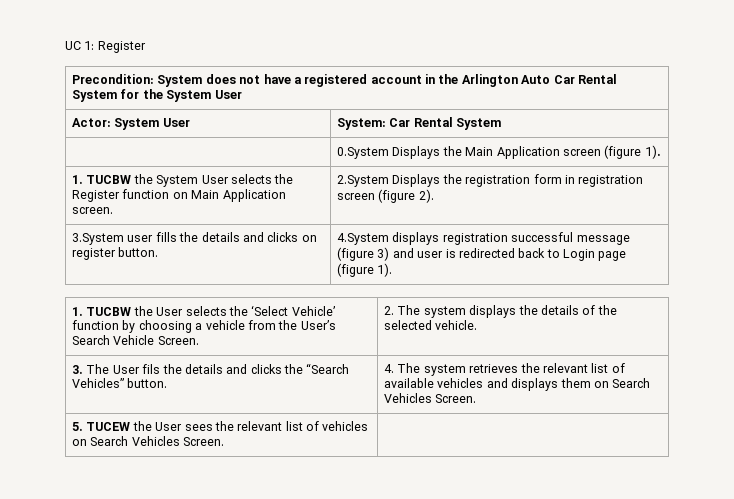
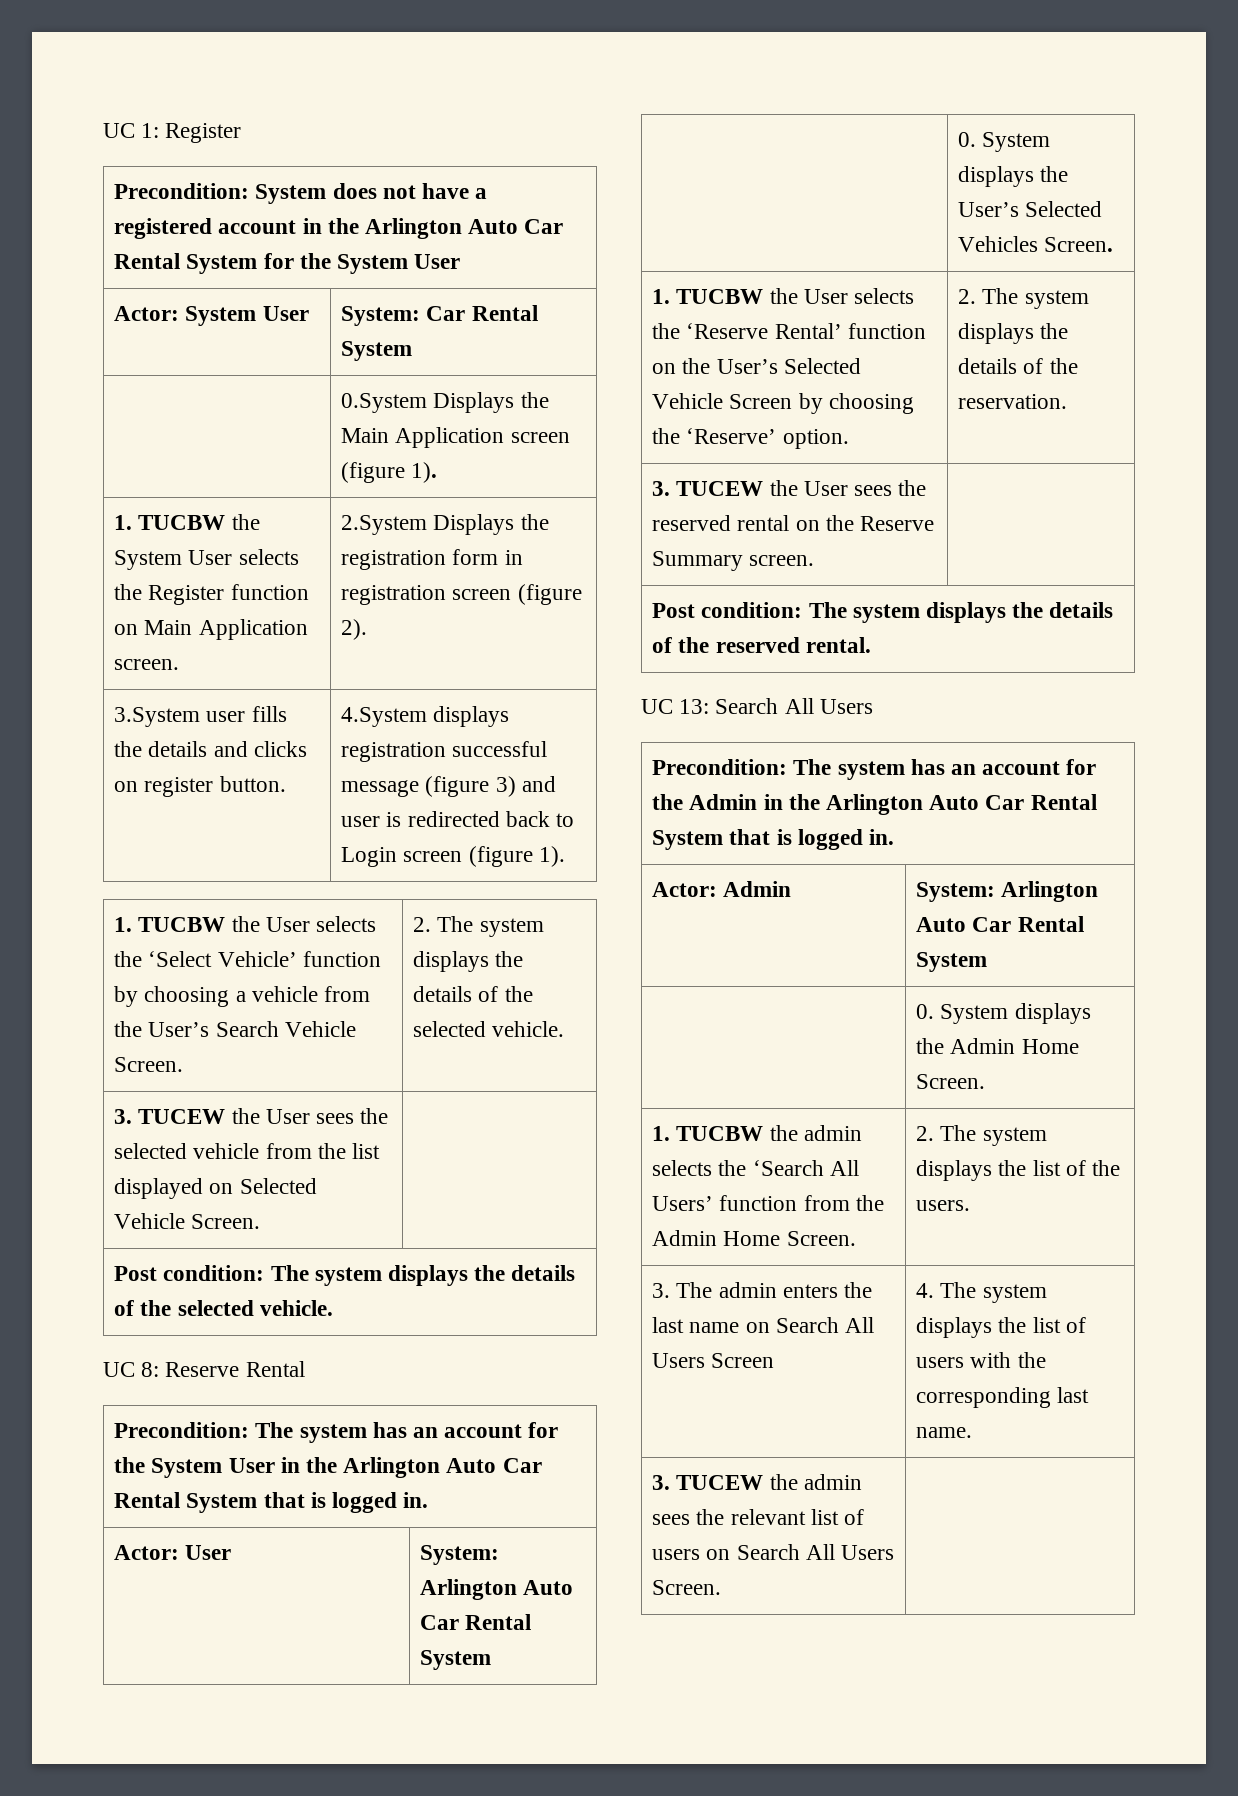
- 3.System user fills the details and clicks on register button. | 4.System displays registration successful message (figure 3) and user is redirected back to Login page (figure 1).
+ 3.System user fills the details and clicks on register button. | 4.System displays registration successful message (figure 3) and user is redirected back to Login screen (figure 1).
- 3. The User fils the details and clicks the “Search Vehicles” button. | 4. The system retrieves the relevant list of available vehicles and displays them on Search Vehicles Screen.
- 5. TUCEW the User sees the relevant list of vehicles on Search Vehicles Screen. |
+ 3. TUCEW the User sees the selected vehicle from the list displayed on Selected Vehicle Screen. |
+ Post condition: The system displays the details of the selected vehicle.
+ UC 8: Reserve Rental
+ Precondition: The system has an account for the System User in the Arlington Auto Car Rental System that is logged in.
+ Actor: User | System: Arlington Auto Car Rental System
+ | 0. System displays the User’s Selected Vehicles Screen.
+ 1. TUCBW the User selects the ‘Reserve Rental’ function on the User’s Selected Vehicle Screen by choosing the ‘Reserve’ option. | 2. The system displays the details of the reservation.
+ 3. TUCEW the User sees the reserved rental on the Reserve Summary screen. |
+ Post condition: The system displays the details of the reserved rental.
+ UC 13: Search All Users
+ Precondition: The system has an account for the Admin in the Arlington Auto Car Rental System that is logged in.
+ Actor: Admin | System: Arlington Auto Car Rental System
+ | 0. System displays the Admin Home Screen.
+ 1. TUCBW the admin selects the ‘Search All Users’ function from the Admin Home Screen. | 2. The system displays the list of the users.
+ 3. The admin enters the last name on Search All Users Screen | 4. The system displays the list of users with the corresponding last name.
+ 3. TUCEW the admin sees the relevant list of users on Search All Users Screen. |

